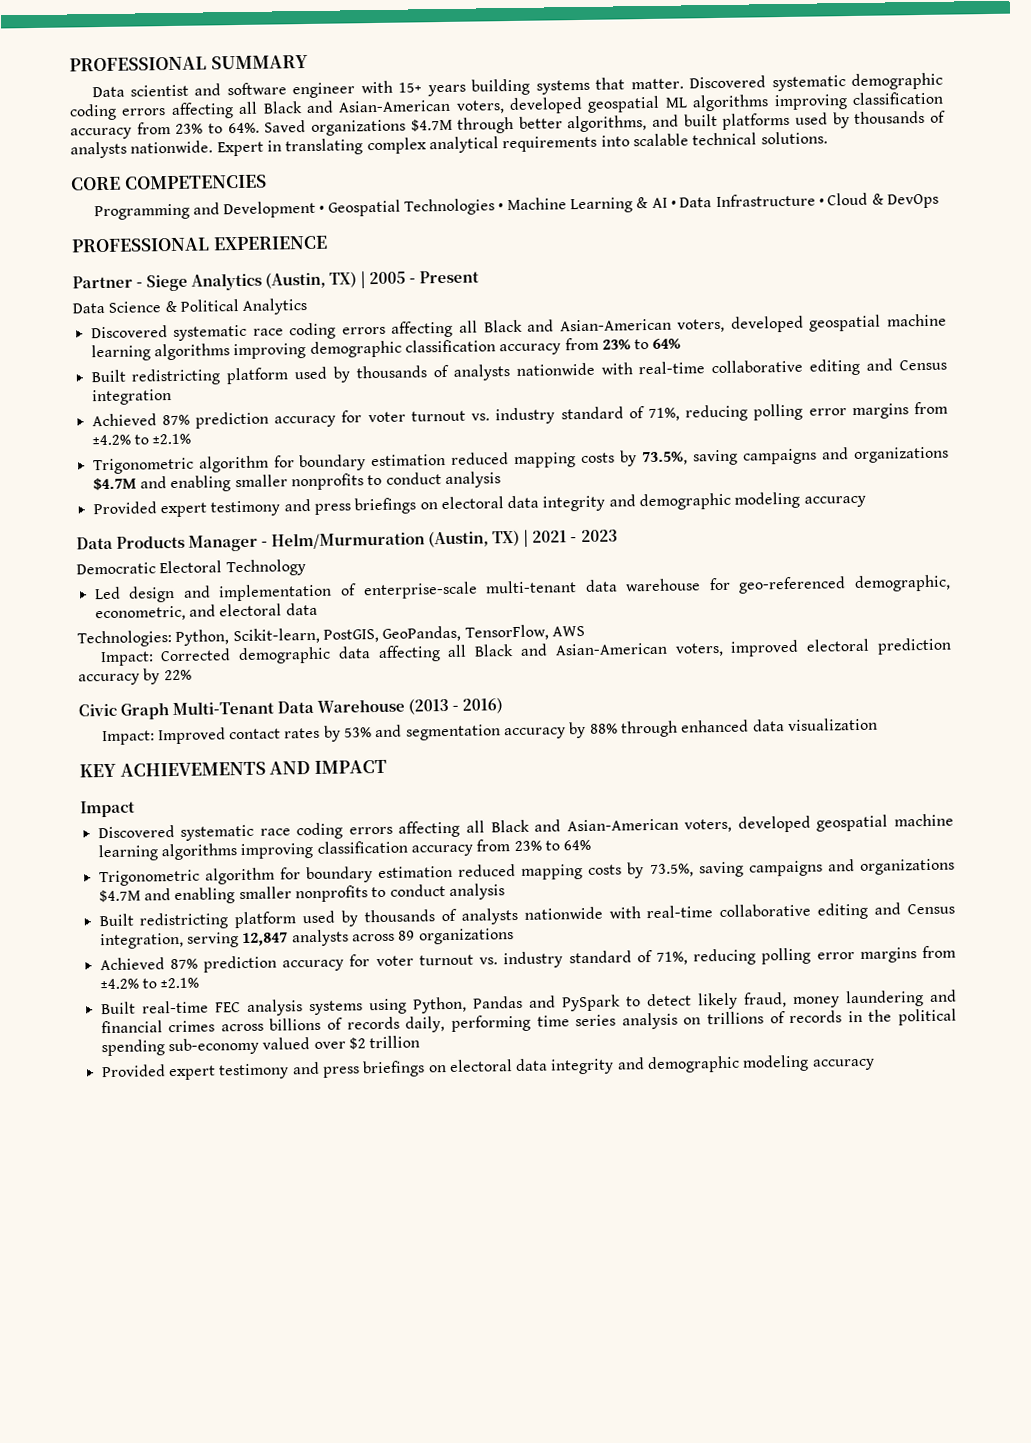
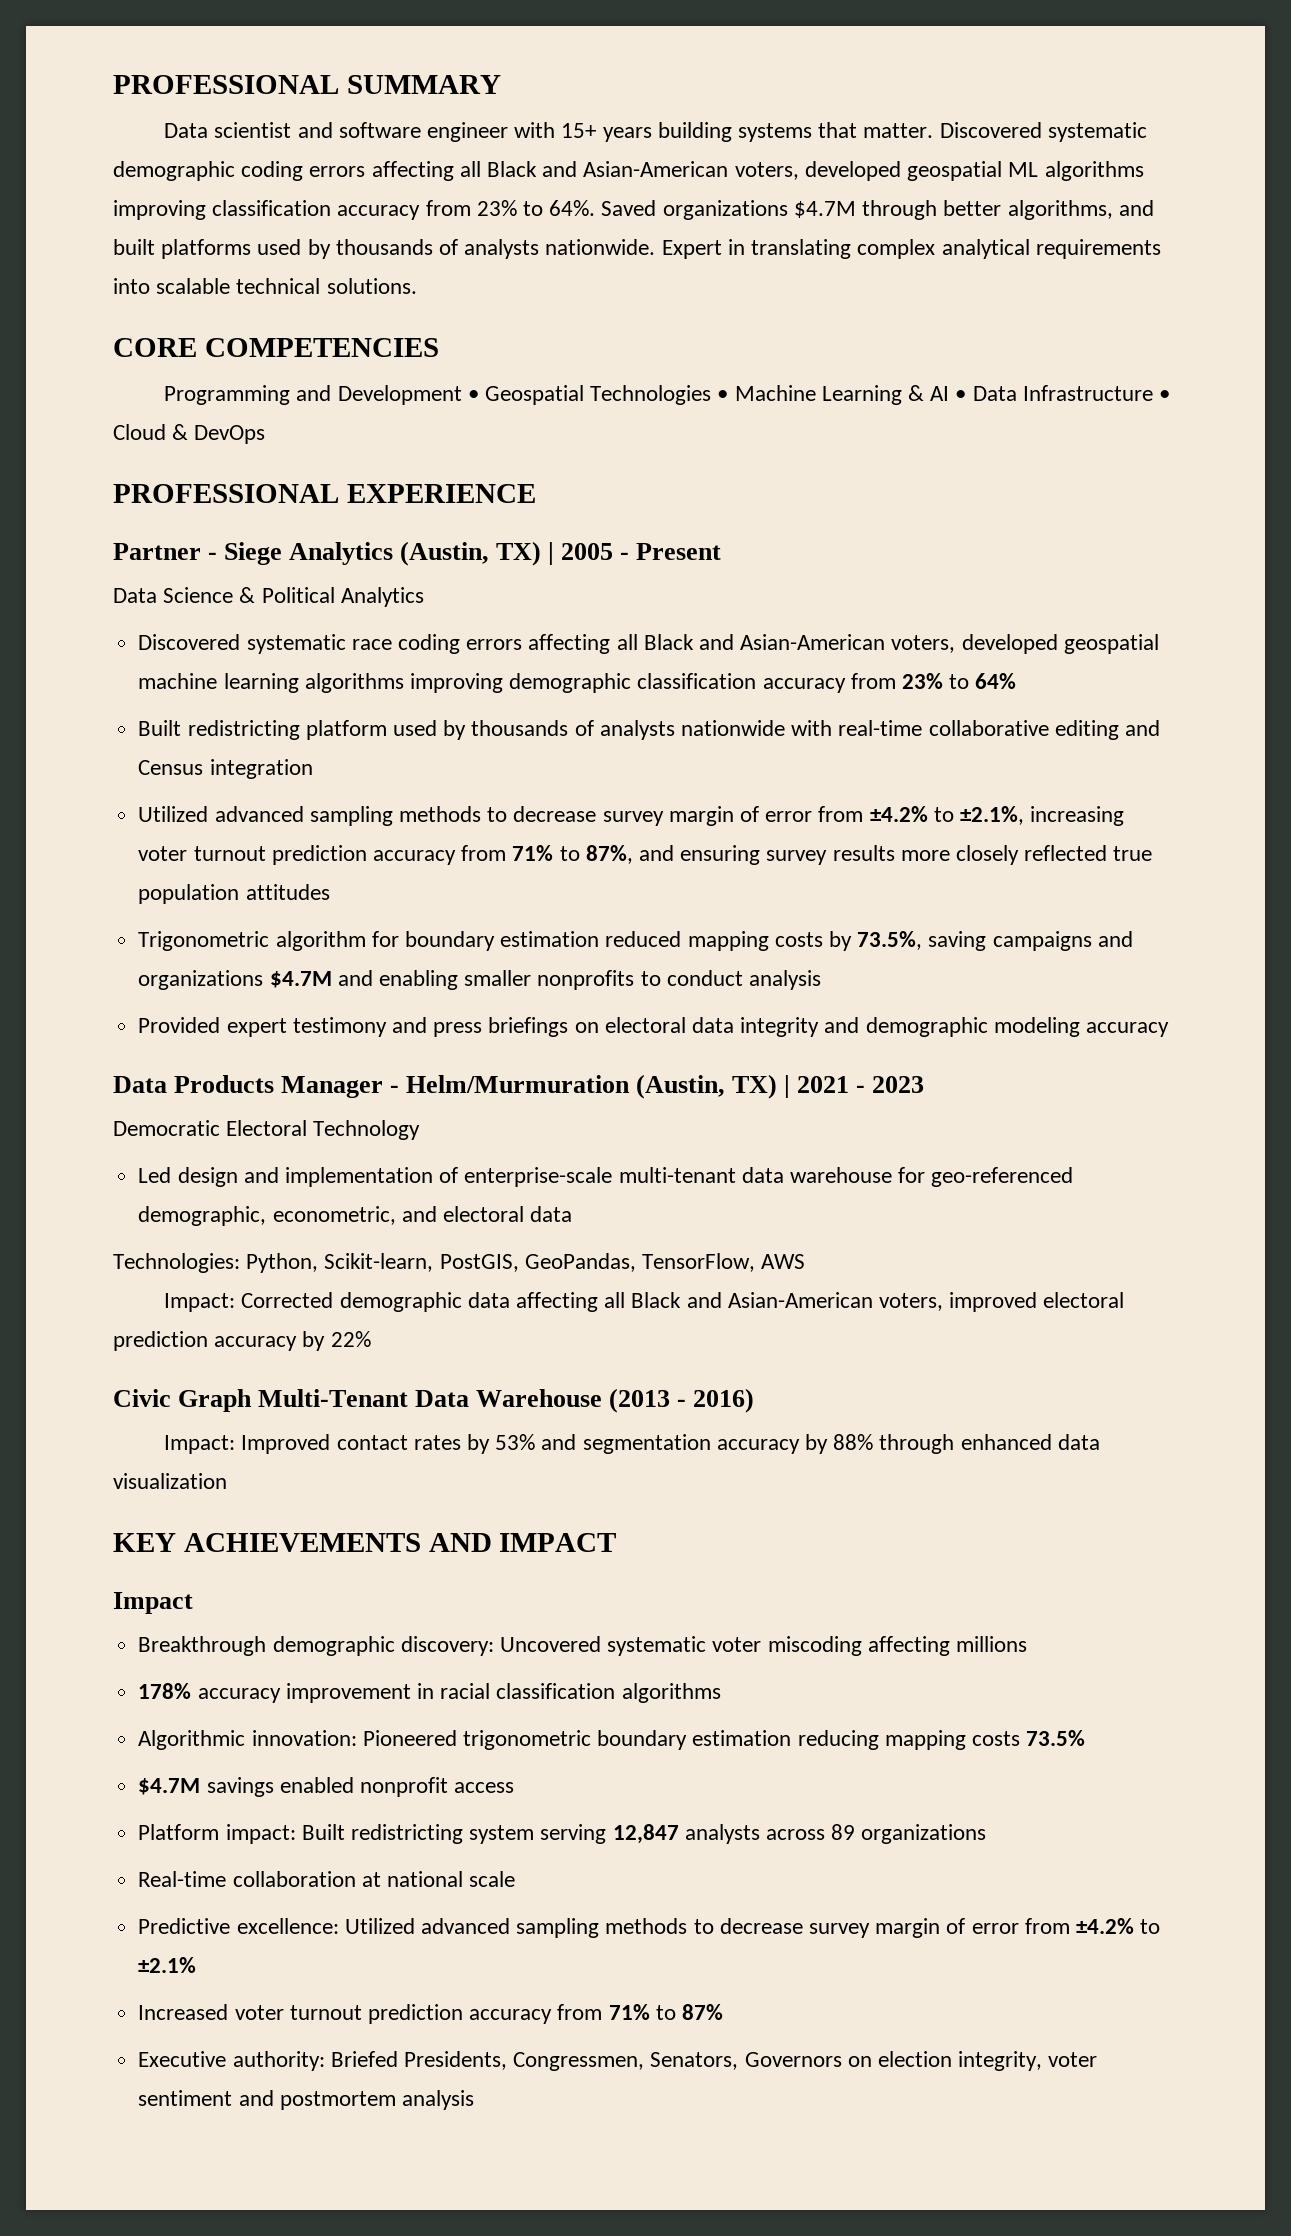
  Built redistricting platform used by thousands of analysts nationwide with real-time collaborative editing and Census integration
- Achieved 87% prediction accuracy for voter turnout vs. industry standard of 71%, reducing polling error margins from ±4.2% to ±2.1%
+ Utilized advanced sampling methods to decrease survey margin of error from ±4.2% to ±2.1%, increasing voter turnout prediction accuracy from 71% to 87%, and ensuring survey results more closely reflected true population attitudes
- Discovered systematic race coding errors affecting all Black and Asian-American voters, developed geospatial machine learning algorithms improving classification accuracy from 23% to 64%
- Trigonometric algorithm for boundary estimation reduced mapping costs by 73.5%, saving campaigns and organizations $4.7M and enabling smaller nonprofits to conduct analysis
- Built redistricting platform used by thousands of analysts nationwide with real-time collaborative editing and Census integration, serving 12,847 analysts across 89 organizations
- Achieved 87% prediction accuracy for voter turnout vs. industry standard of 71%, reducing polling error margins from ±4.2% to ±2.1%
- Built real-time FEC analysis systems using Python, Pandas and PySpark to detect likely fraud, money laundering and financial crimes across billions of records daily, performing time series analysis on trillions of records in the political spending sub-economy valued over $2 trillion
- Provided expert testimony and press briefings on electoral data integrity and demographic modeling accuracy
+ Breakthrough demographic discovery: Uncovered systematic voter miscoding affecting millions
+ 178% accuracy improvement in racial classification algorithms
+ Algorithmic innovation: Pioneered trigonometric boundary estimation reducing mapping costs 73.5%
+ $4.7M savings enabled nonprofit access
+ Platform impact: Built redistricting system serving 12,847 analysts across 89 organizations
+ Real-time collaboration at national scale
+ Predictive excellence: Utilized advanced sampling methods to decrease survey margin of error from ±4.2% to ±2.1%
+ Increased voter turnout prediction accuracy from 71% to 87%
+ Executive authority: Briefed Presidents, Congressmen, Senators, Governors on election integrity, voter sentiment and postmortem analysis

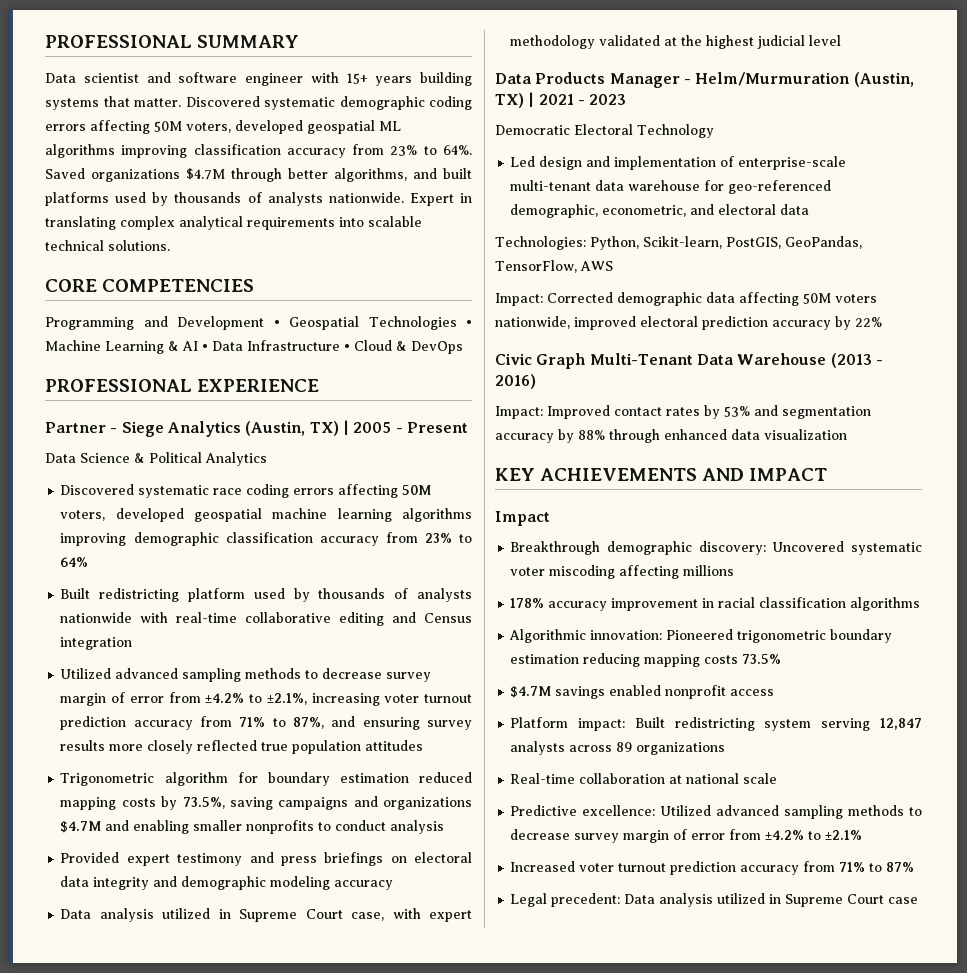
- Discovered systematic demographic coding errors affecting all Black and Asian-American voters, developed geospatial ML algorithms improving classification accuracy from 23% to 64%.
+ Discovered systematic demographic coding errors affecting 50M voters, developed geospatial ML algorithms improving classification accuracy from 23% to 64%.
- Discovered systematic race coding errors affecting all Black and Asian-American voters, developed geospatial machine learning algorithms improving demographic classification accuracy from 23% to 64%
+ Discovered systematic race coding errors affecting 50M voters, developed geospatial machine learning algorithms improving demographic classification accuracy from 23% to 64%
+ Data analysis utilized in Supreme Court case, with expert methodology validated at the highest judicial level
- Impact: Corrected demographic data affecting all Black and Asian-American voters, improved electoral prediction accuracy by 22%
+ Impact: Corrected demographic data affecting 50M voters nationwide, improved electoral prediction accuracy by 22%
- Executive authority: Briefed Presidents, Congressmen, Senators, Governors on election integrity, voter sentiment and postmortem analysis
+ Legal precedent: Data analysis utilized in Supreme Court case

